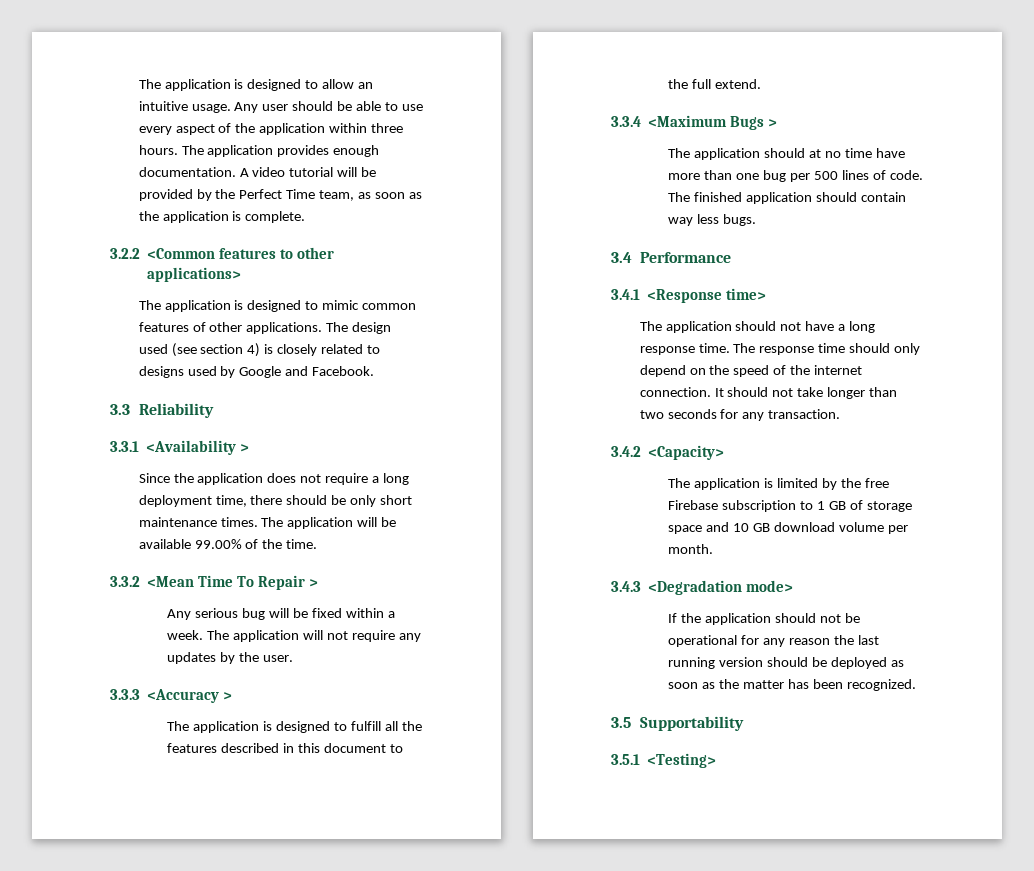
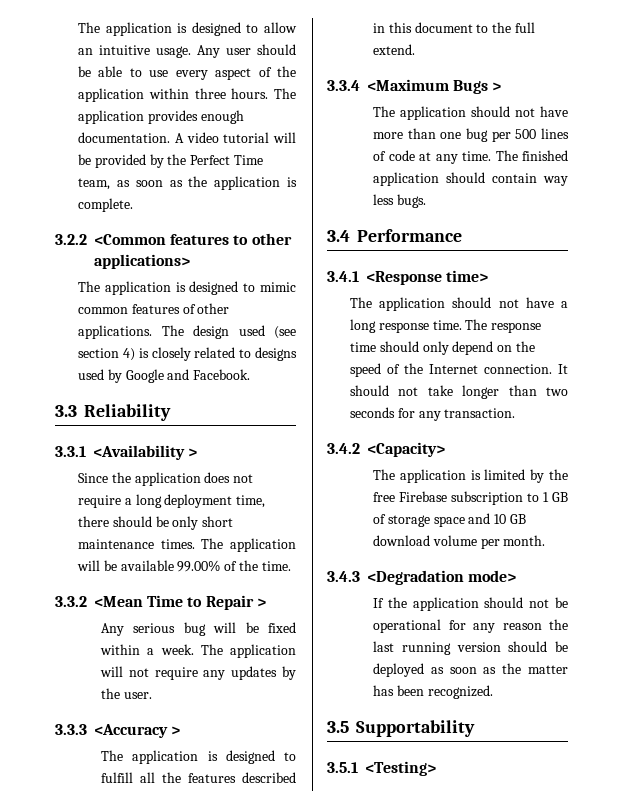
- 3.3.2 <Mean Time To Repair >
+ 3.3.2 <Mean Time to Repair >
- The application should at no time have more than one bug per 500 lines of code.
+ The application should not have more than one bug per 500 lines of code at any time.
- The response time should only depend on the speed of the internet connection.
+ The response time should only depend on the speed of the Internet connection.

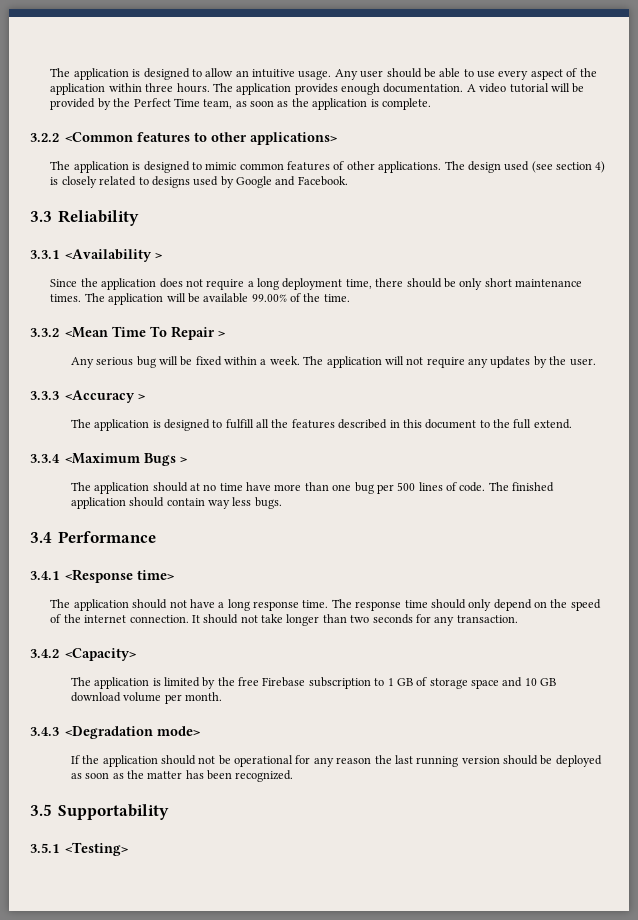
- 3.3.2 <Mean Time to Repair >
+ 3.3.2 <Mean Time To Repair >
- The application should not have more than one bug per 500 lines of code at any time.
+ The application should at no time have more than one bug per 500 lines of code.
- The response time should only depend on the speed of the Internet connection.
+ The response time should only depend on the speed of the internet connection.

